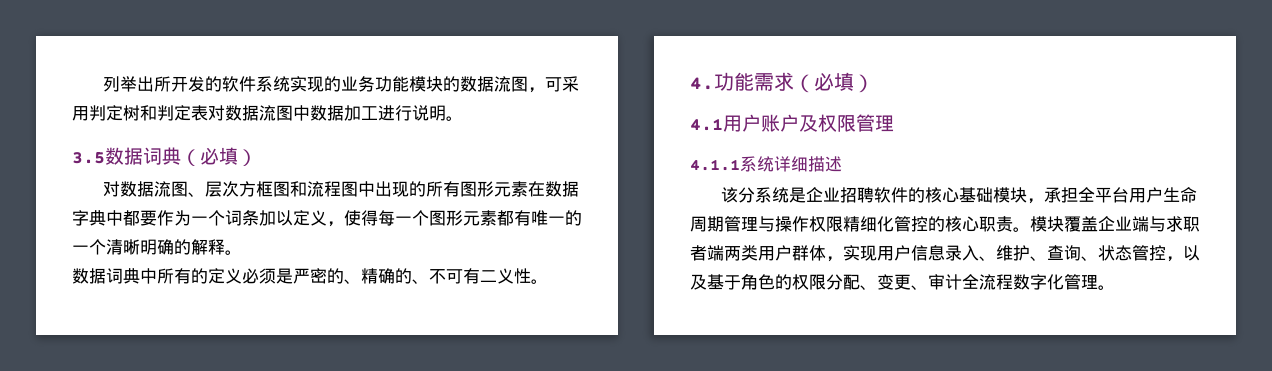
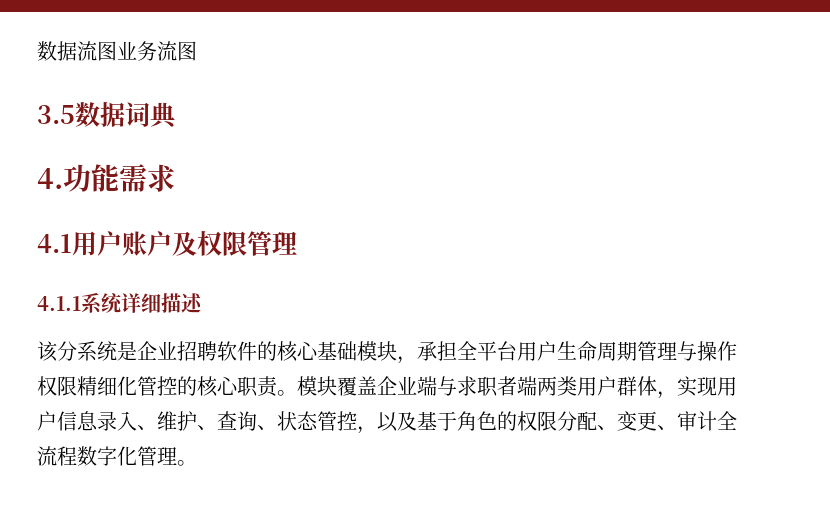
- 列举出所开发的软件系统实现的业务功能模块的数据流图，可采用判定树和判定表对数据流图中数据加工进行说明。
- 3.5数据词典（必填）
- 对数据流图、层次方框图和流程图中出现的所有图形元素在数据字典中都要作为一个词条加以定义，使得每一个图形元素都有唯一的一个清晰明确的解释。
- 数据词典中所有的定义必须是严密的、精确的、不可有二义性。
+ 数据流图业务流图
+ 3.5数据词典
- 4.功能需求（必填）
+ 4.功能需求

